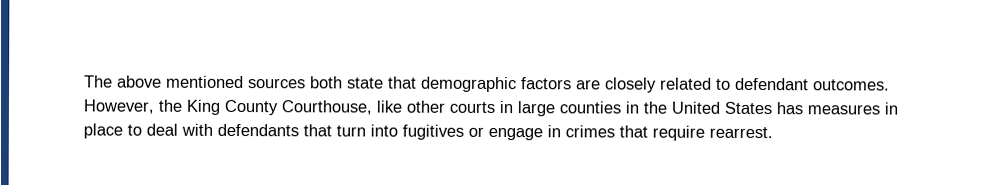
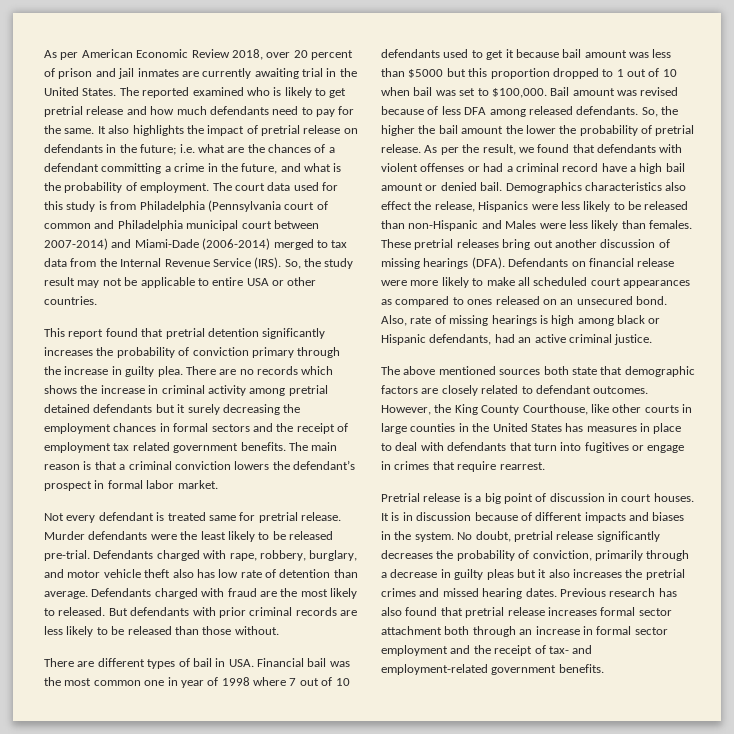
+ As per American Economic Review 2018, over 20 percent of prison and jail inmates are currently awaiting trial in the United States. The reported examined who is likely to get pretrial release and how much defendants need to pay for the same. It also highlights the impact of pretrial release on defendants in the future; i.e. what are the chances of a defendant committing a crime in the future, and what is the probability of employment. The court data used for this study is from Philadelphia (Pennsylvania court of common and Philadelphia municipal court between 2007-2014) and Miami-Dade (2006-2014) merged to tax data from the Internal Revenue Service (IRS). So, the study result may not be applicable to entire USA or other countries.
+ This report found that pretrial detention significantly increases the probability of conviction primary through the increase in guilty plea. There are no records which shows the increase in criminal activity among pretrial detained defendants but it surely decreasing the employment chances in formal sectors and the receipt of employment tax related government benefits. The main reason is that a criminal conviction lowers the defendant’s prospect in formal labor market.
+ Not every defendant is treated same for pretrial release. Murder defendants were the least likely to be released pre-trial. Defendants charged with rape, robbery, burglary, and motor vehicle theft also has low rate of detention than average. Defendants charged with fraud are the most likely to released. But defendants with prior criminal records are less likely to be released than those without.
+ There are different types of bail in USA. Financial bail was the most common one in year of 1998 where 7 out of 10 defendants used to get it because bail amount was less than $5000 but this proportion dropped to 1 out of 10 when bail was set to $100,000. Bail amount was revised because of less DFA among released defendants. So, the higher the bail amount the lower the probability of pretrial release. As per the result, we found that defendants with violent offenses or had a criminal record have a high bail amount or denied bail. Demographics characteristics also effect the release, Hispanics were less likely to be released than non-Hispanic and Males were less likely than females. These pretrial releases bring out another discussion of missing hearings (DFA). Defendants on financial release were more likely to make all scheduled court appearances as compared to ones released on an unsecured bond. Also, rate of missing hearings is high among black or Hispanic defendants, had an active criminal justice.
+ Pretrial release is a big point of discussion in court houses. It is in discussion because of different impacts and biases in the system. No doubt, pretrial release significantly decreases the probability of conviction, primarily through a decrease in guilty pleas but it also increases the pretrial crimes and missed hearing dates. Previous research has also found that pretrial release increases formal sector attachment both through an increase in formal sector employment and the receipt of tax- and employment-related government benefits.

